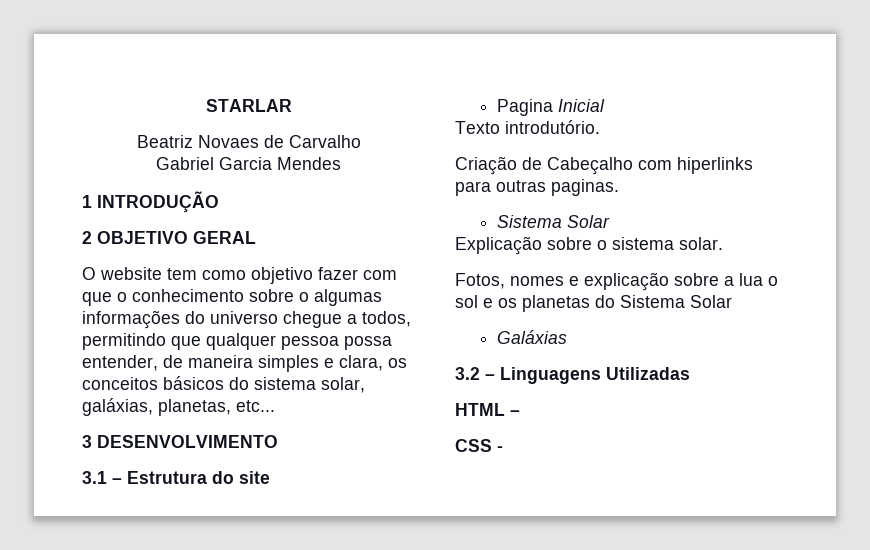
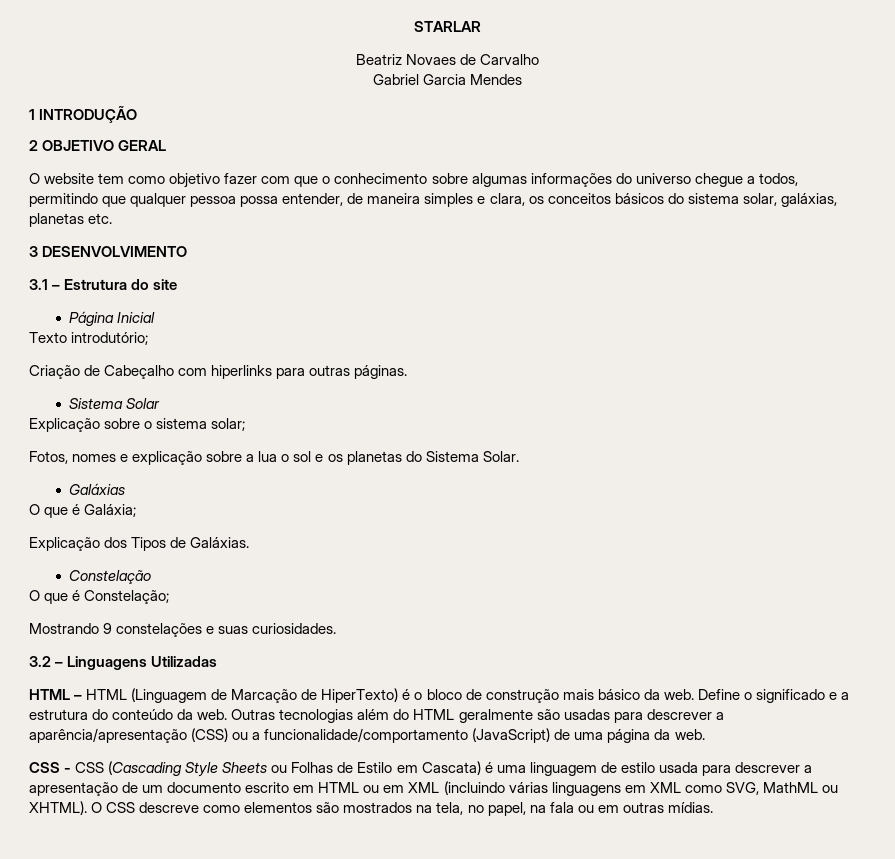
- O website tem como objetivo fazer com que o conhecimento sobre o algumas informações do universo chegue a todos, permitindo que qualquer pessoa possa entender, de maneira simples e clara, os conceitos básicos do sistema solar, galáxias, planetas, etc...
+ O website tem como objetivo fazer com que o conhecimento sobre algumas informações do universo chegue a todos, permitindo que qualquer pessoa possa entender, de maneira simples e clara, os conceitos básicos do sistema solar, galáxias, planetas etc.
- Pagina Inicial
+ Página Inicial
- Texto introdutório.
+ Texto introdutório;
- Criação de Cabeçalho com hiperlinks para outras paginas.
+ Criação de Cabeçalho com hiperlinks para outras páginas.
- Explicação sobre o sistema solar.
+ Explicação sobre o sistema solar;
- Fotos, nomes e explicação sobre a lua o sol e os planetas do Sistema Solar
+ Fotos, nomes e explicação sobre a lua o sol e os planetas do Sistema Solar.
+ O que é Galáxia;
+ Explicação dos Tipos de Galáxias.
+ Constelação
+ O que é Constelação;
+ Mostrando 9 constelações e suas curiosidades.
- HTML –
- CSS -
+ HTML – HTML (Linguagem de Marcação de HiperTexto) é o bloco de construção mais básico da web. Define o significado e a estrutura do conteúdo da web. Outras tecnologias além do HTML geralmente são usadas para descrever a aparência/apresentação (CSS) ou a funcionalidade/comportamento (JavaScript) de uma página da web.
+ CSS - CSS (Cascading Style Sheets ou Folhas de Estilo em Cascata) é uma linguagem de estilo usada para descrever a apresentação de um documento escrito em HTML ou em XML (incluindo várias linguagens em XML como SVG, MathML ou XHTML). O CSS descreve como elementos são mostrados na tela, no papel, na fala ou em outras mídias.

